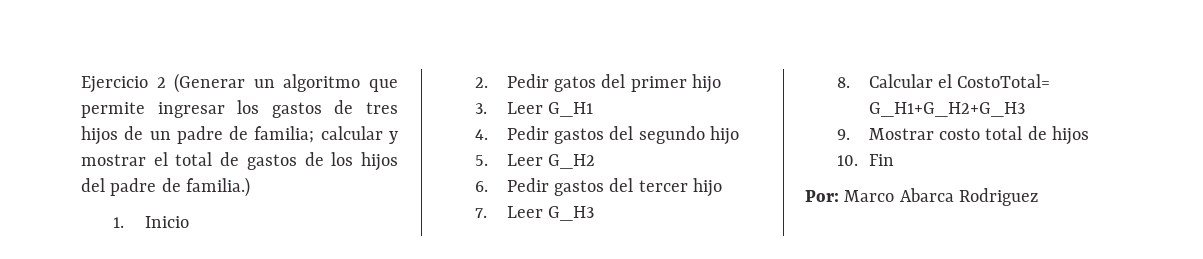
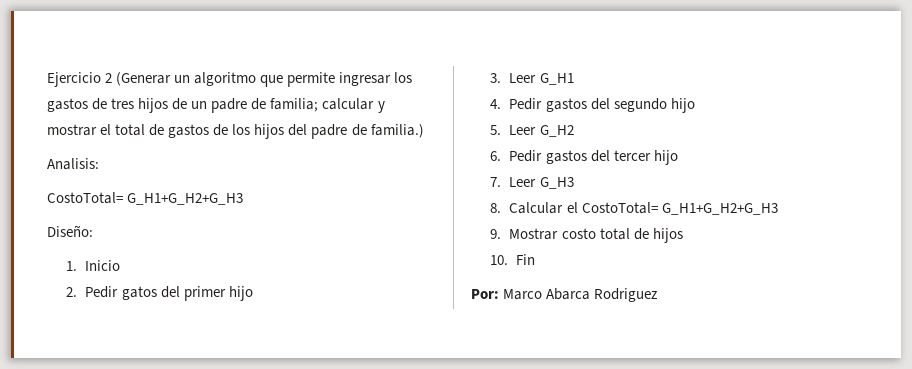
+ Analisis:
+ CostoTotal= G_H1+G_H2+G_H3
+ Diseño:

